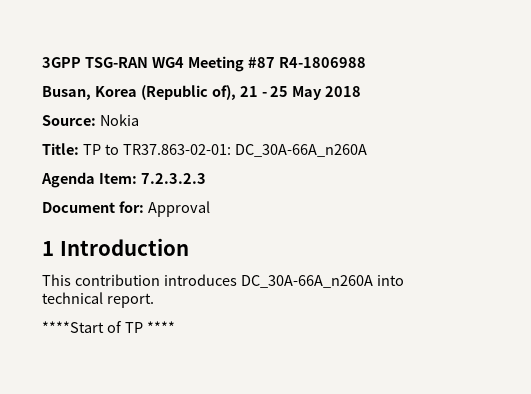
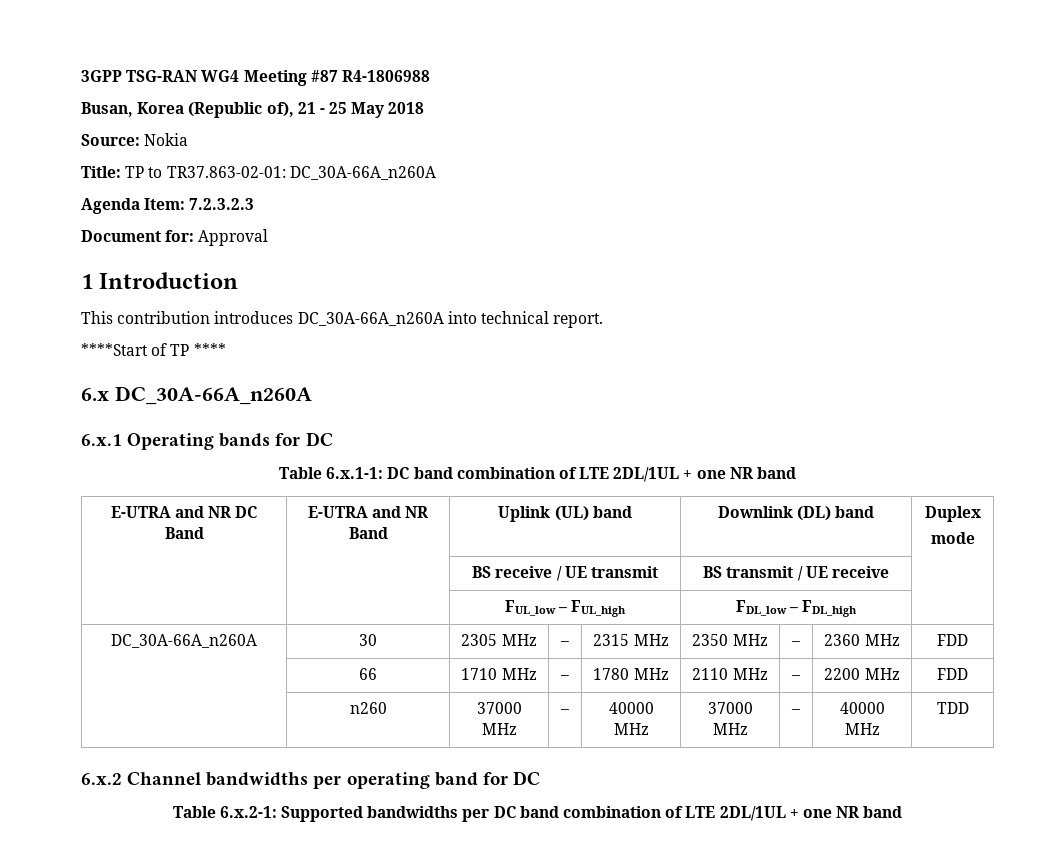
+ 6.x DC_30A-66A_n260A
+ 6.x.1 Operating bands for DC
+ Table 6.x.1-1: DC band combination of LTE 2DL/1UL + one NR band
+ E-UTRA and NR DC Band | E-UTRA and NR Band | Uplink (UL) band | Downlink (DL) band | Duplex
+ mode
+ | | BS receive / UE transmit | BS transmit / UE receive |
+ | | FUL_low – FUL_high | FDL_low – FDL_high |
+ DC_30A-66A_n260A | 30 | 2305 MHz | – | 2315 MHz | 2350 MHz | – | 2360 MHz | FDD
+ | 66 | 1710 MHz | – | 1780 MHz | 2110 MHz | – | 2200 MHz | FDD
+ | n260 | 37000 MHz | – | 40000 MHz | 37000 MHz | – | 40000 MHz | TDD
+ 6.x.2 Channel bandwidths per operating band for DC
+ Table 6.x.2-1: Supported bandwidths per DC band combination of LTE 2DL/1UL + one NR band

